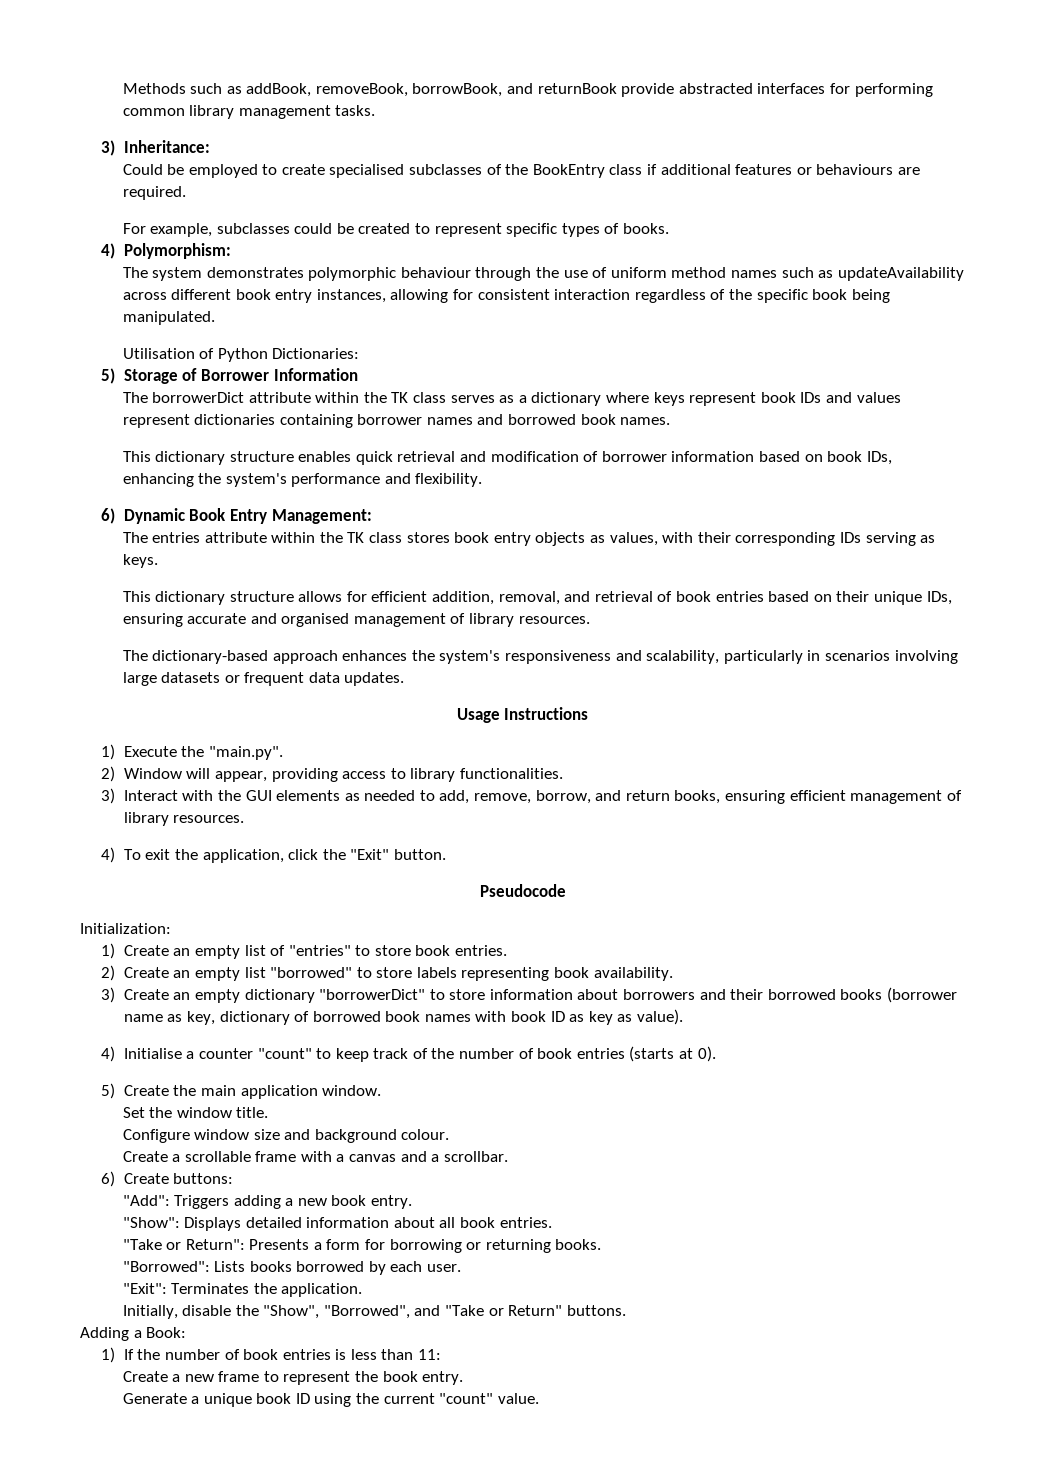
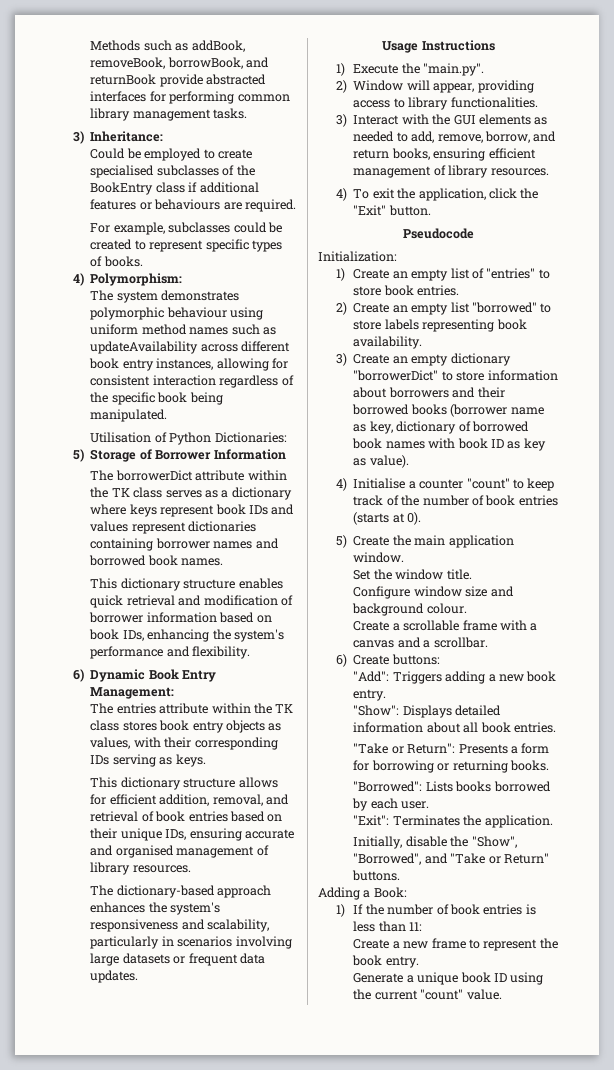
- The system demonstrates polymorphic behaviour through the use of uniform method names such as updateAvailability across different book entry instances, allowing for consistent interaction regardless of the specific book being manipulated.
+ The system demonstrates polymorphic behaviour using uniform method names such as updateAvailability across different book entry instances, allowing for consistent interaction regardless of the specific book being manipulated.

